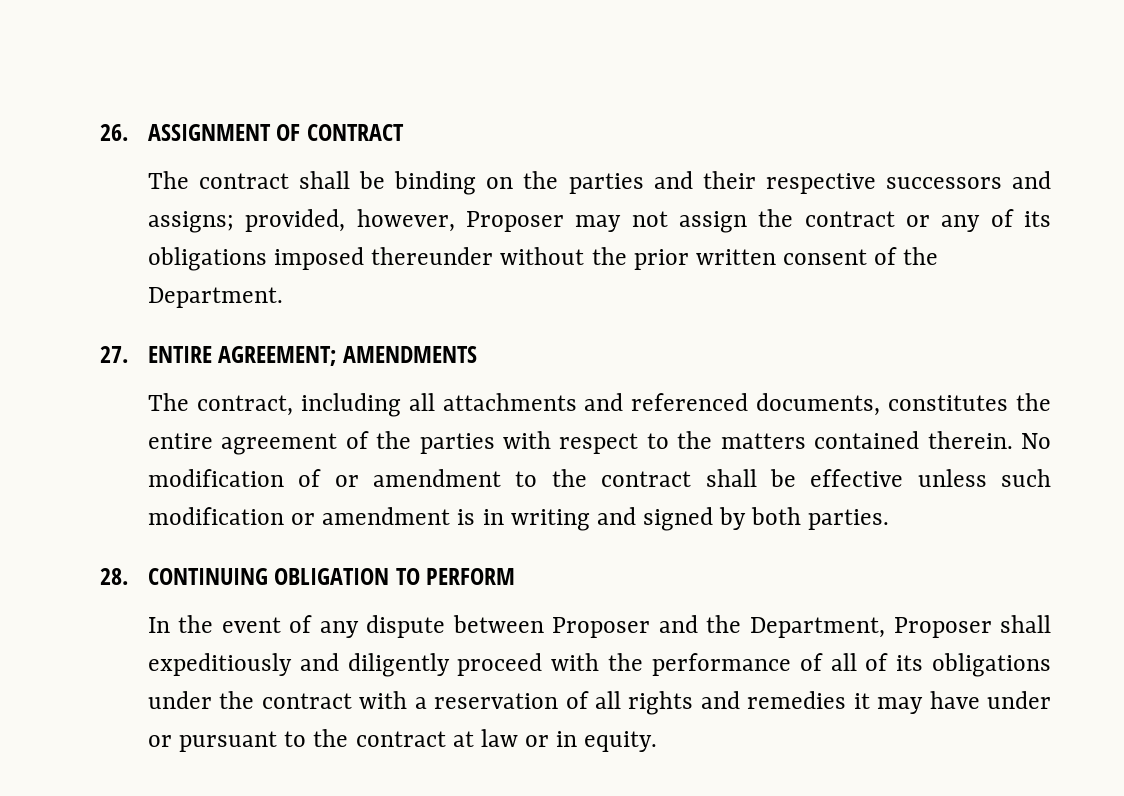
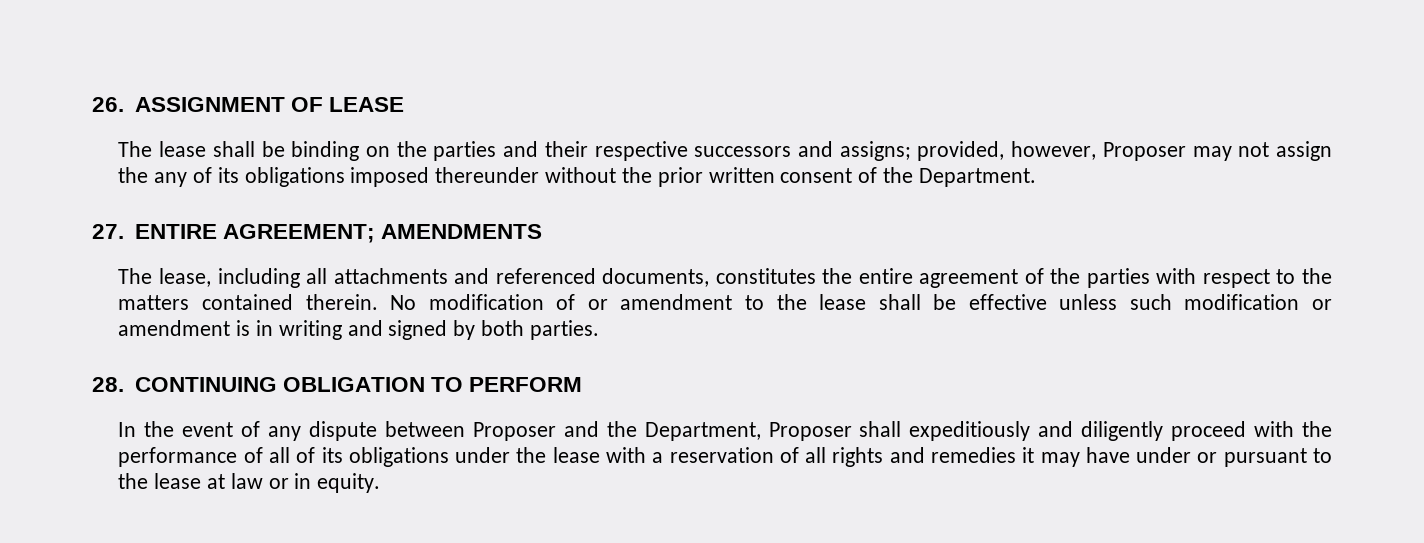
- 26. ASSIGNMENT OF CONTRACT
- The contract shall be binding on the parties and their respective successors and assigns; provided, however, Proposer may not assign the contract or any of its obligations imposed thereunder without the prior written consent of the Department.
+ 26. ASSIGNMENT OF LEASE
+ The lease shall be binding on the parties and their respective successors and assigns; provided, however, Proposer may not assign the any of its obligations imposed thereunder without the prior written consent of the Department.
- The contract, including all attachments and referenced documents, constitutes the entire agreement of the parties with respect to the matters contained therein.
+ The lease, including all attachments and referenced documents, constitutes the entire agreement of the parties with respect to the matters contained therein.
- No modification of or amendment to the contract shall be effective unless such modification or amendment is in writing and signed by both parties.
+ No modification of or amendment to the lease shall be effective unless such modification or amendment is in writing and signed by both parties.
- In the event of any dispute between Proposer and the Department, Proposer shall expeditiously and diligently proceed with the performance of all of its obligations under the contract with a reservation of all rights and remedies it may have under or pursuant to the contract at law or in equity.
+ In the event of any dispute between Proposer and the Department, Proposer shall expeditiously and diligently proceed with the performance of all of its obligations under the lease with a reservation of all rights and remedies it may have under or pursuant to the lease at law or in equity.

